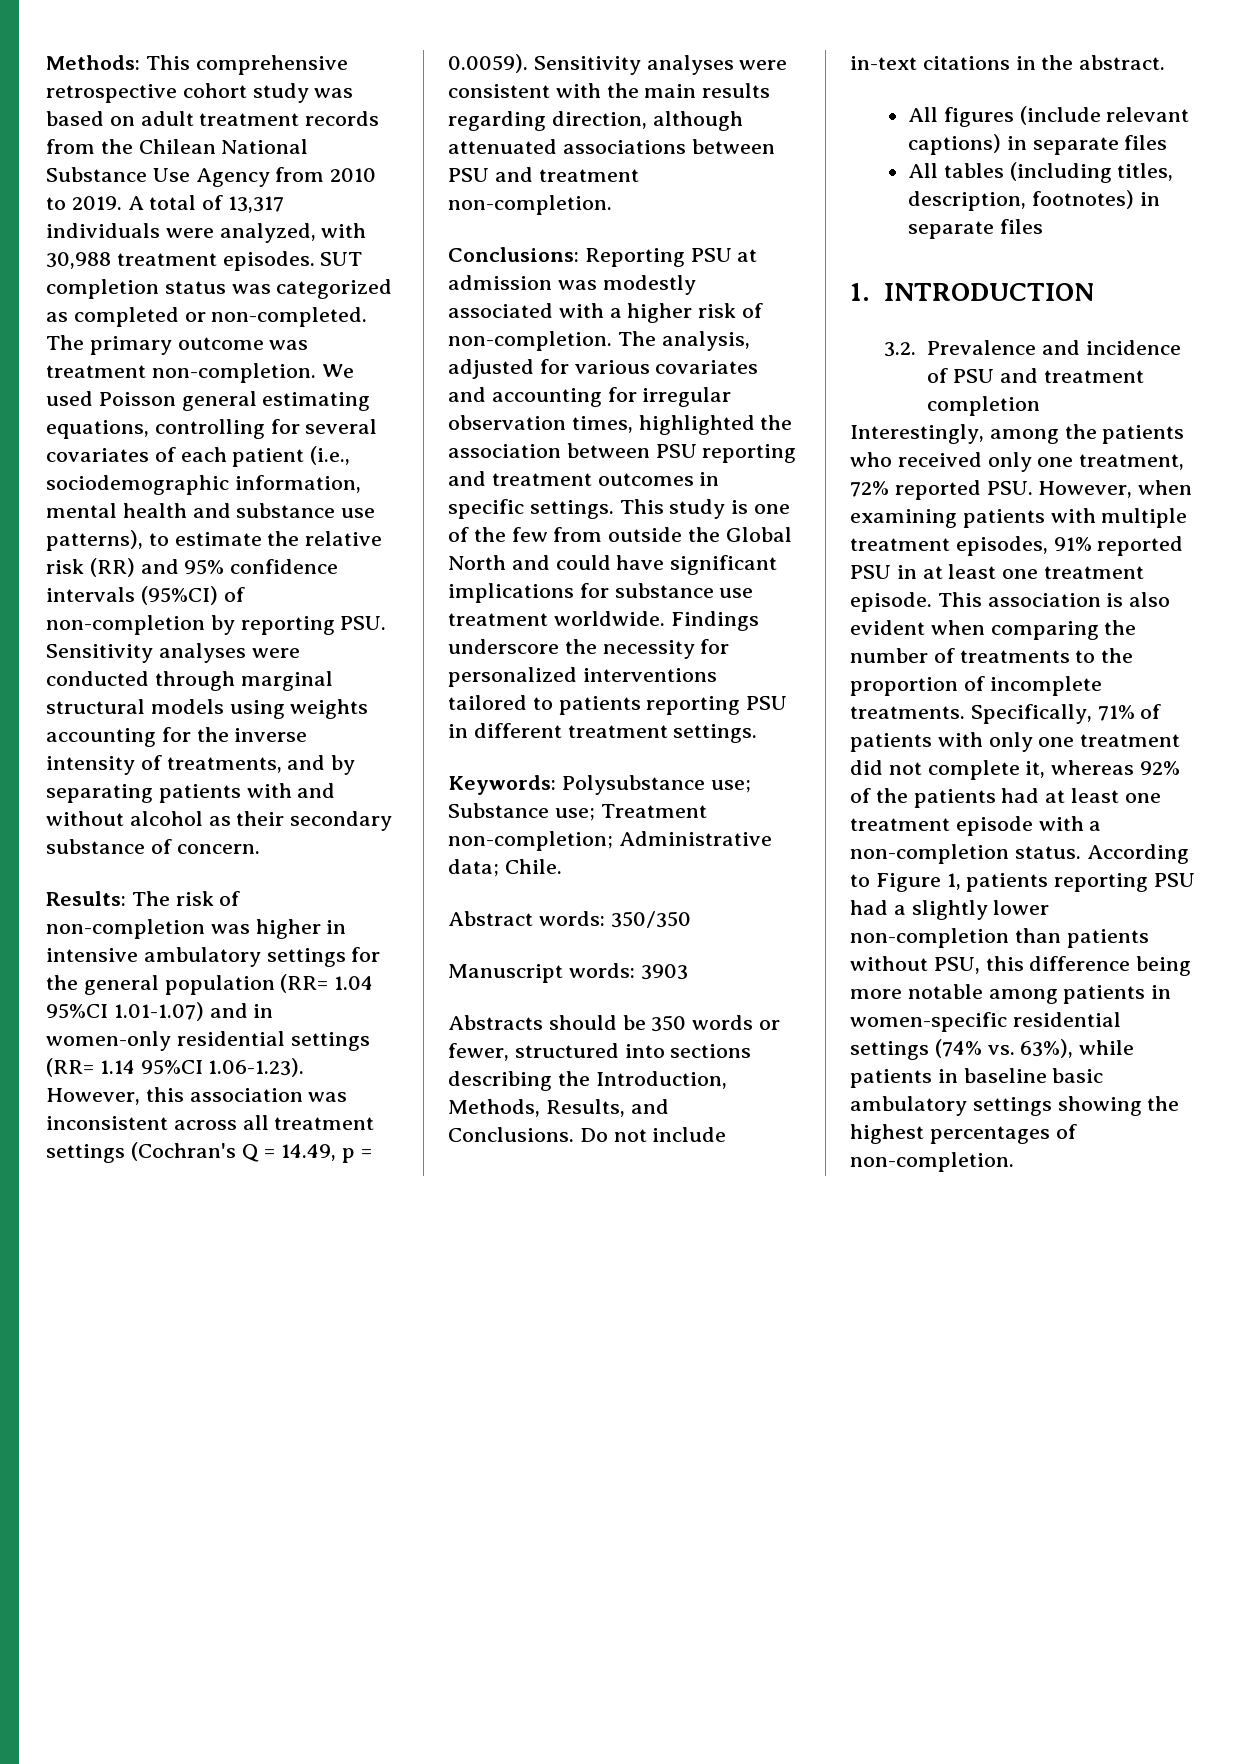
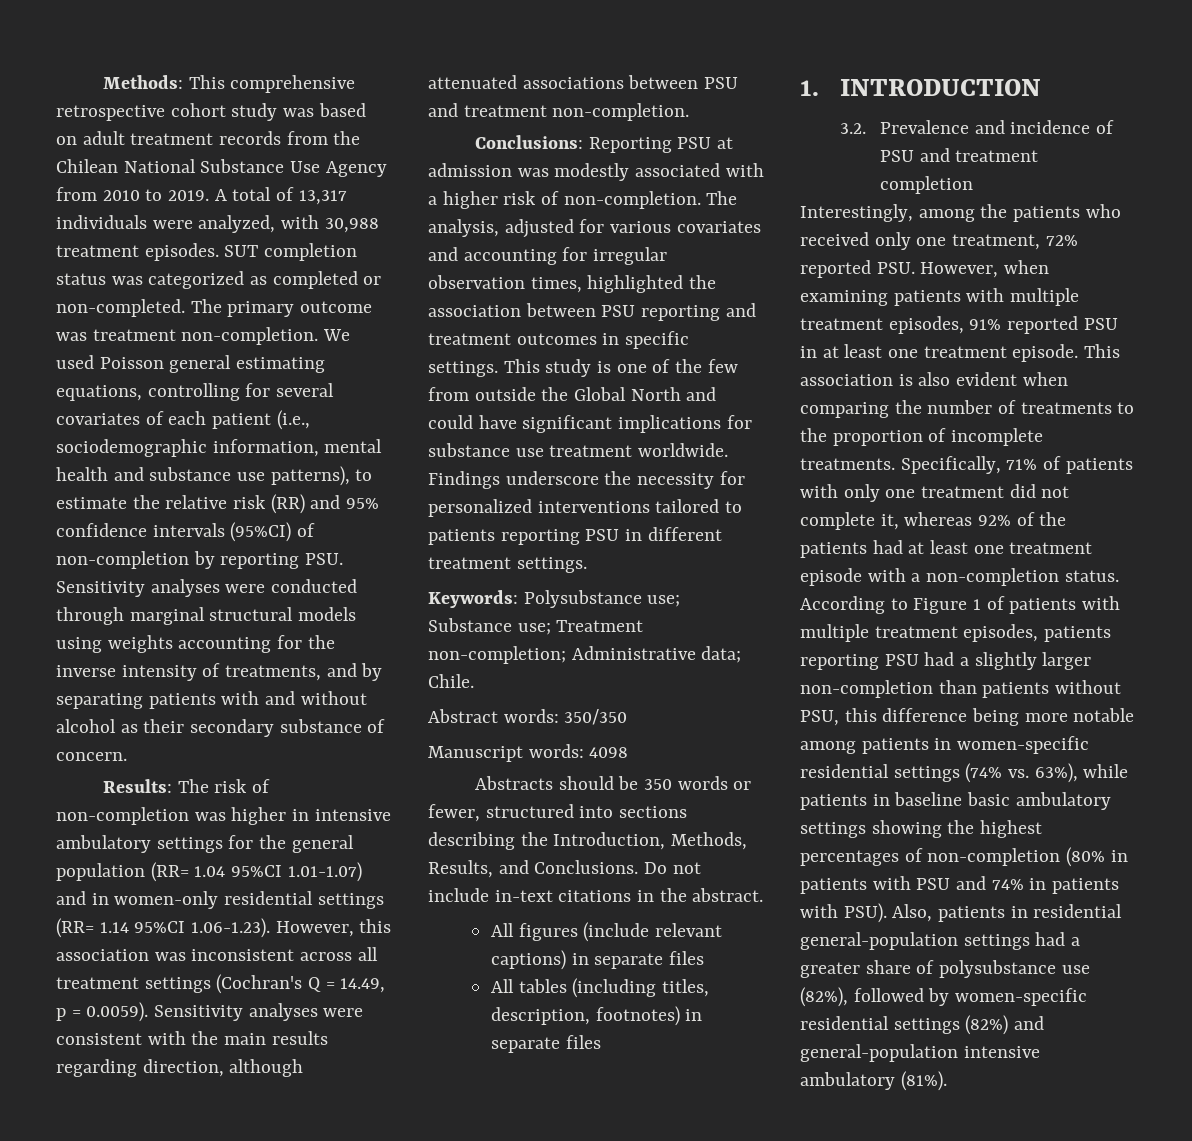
- Manuscript words: 3903
+ Manuscript words: 4098
- According to Figure 1, patients reporting PSU had a slightly lower non-completion than patients without PSU, this difference being more notable among patients in women-specific residential settings (74% vs. 63%), while patients in baseline basic ambulatory settings showing the highest percentages of non-completion.
+ According to Figure 1 of patients with multiple treatment episodes, patients reporting PSU had a slightly larger non-completion than patients without PSU, this difference being more notable among patients in women-specific residential settings (74% vs. 63%), while patients in baseline basic ambulatory settings showing the highest percentages of non-completion (80% in patients with PSU and 74% in patients with PSU). Also, patients in residential general-population settings had a greater share of polysubstance use (82%), followed by women-specific residential settings (82%) and general-population intensive ambulatory (81%).

